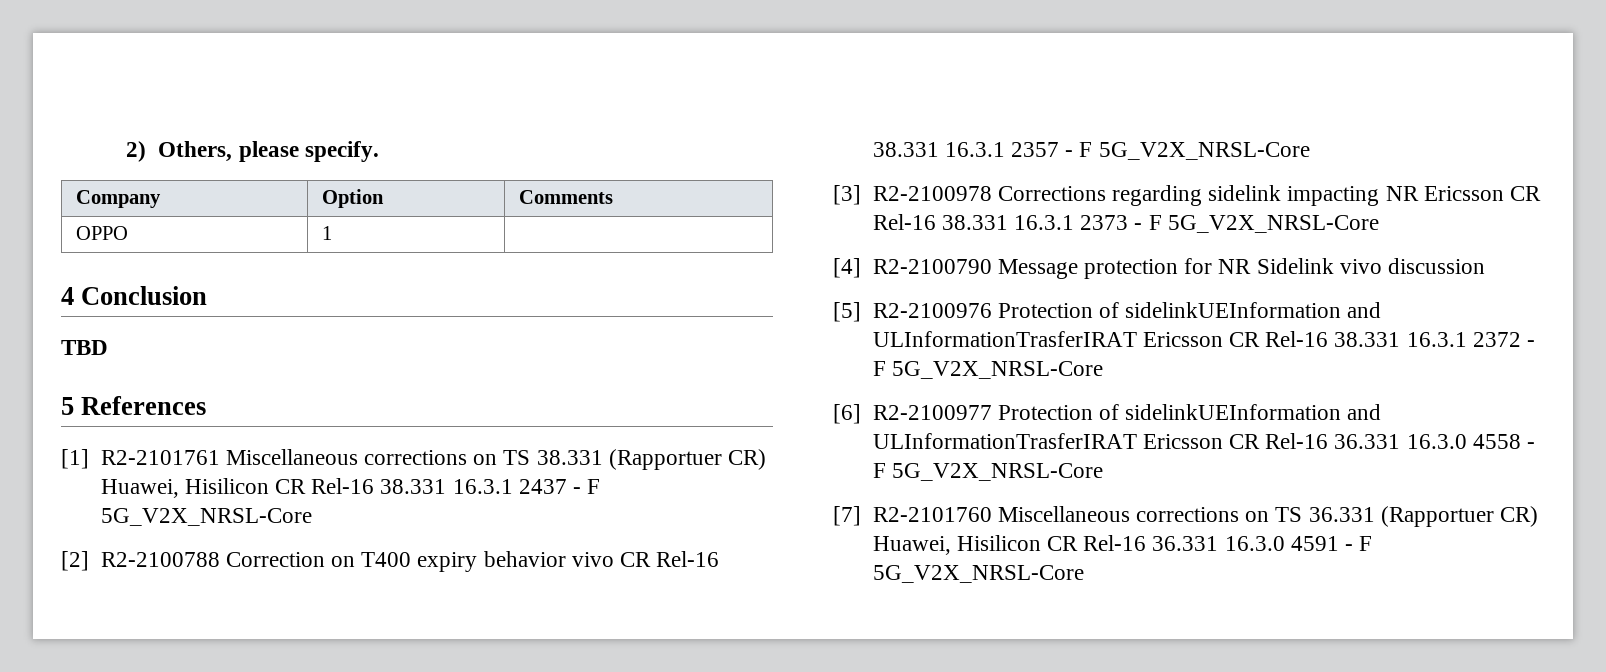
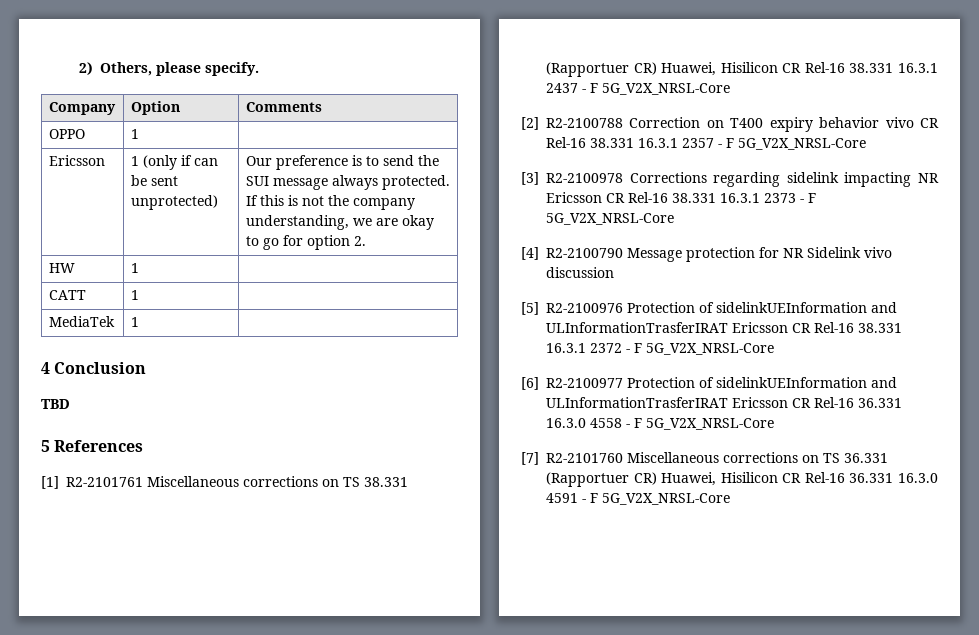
+ Ericsson | 1 (only if can be sent unprotected) | Our preference is to send the SUI message always protected. If this is not the company understanding, we are okay to go for option 2.
+ HW | 1 |
+ CATT | 1 |
+ MediaTek | 1 |

